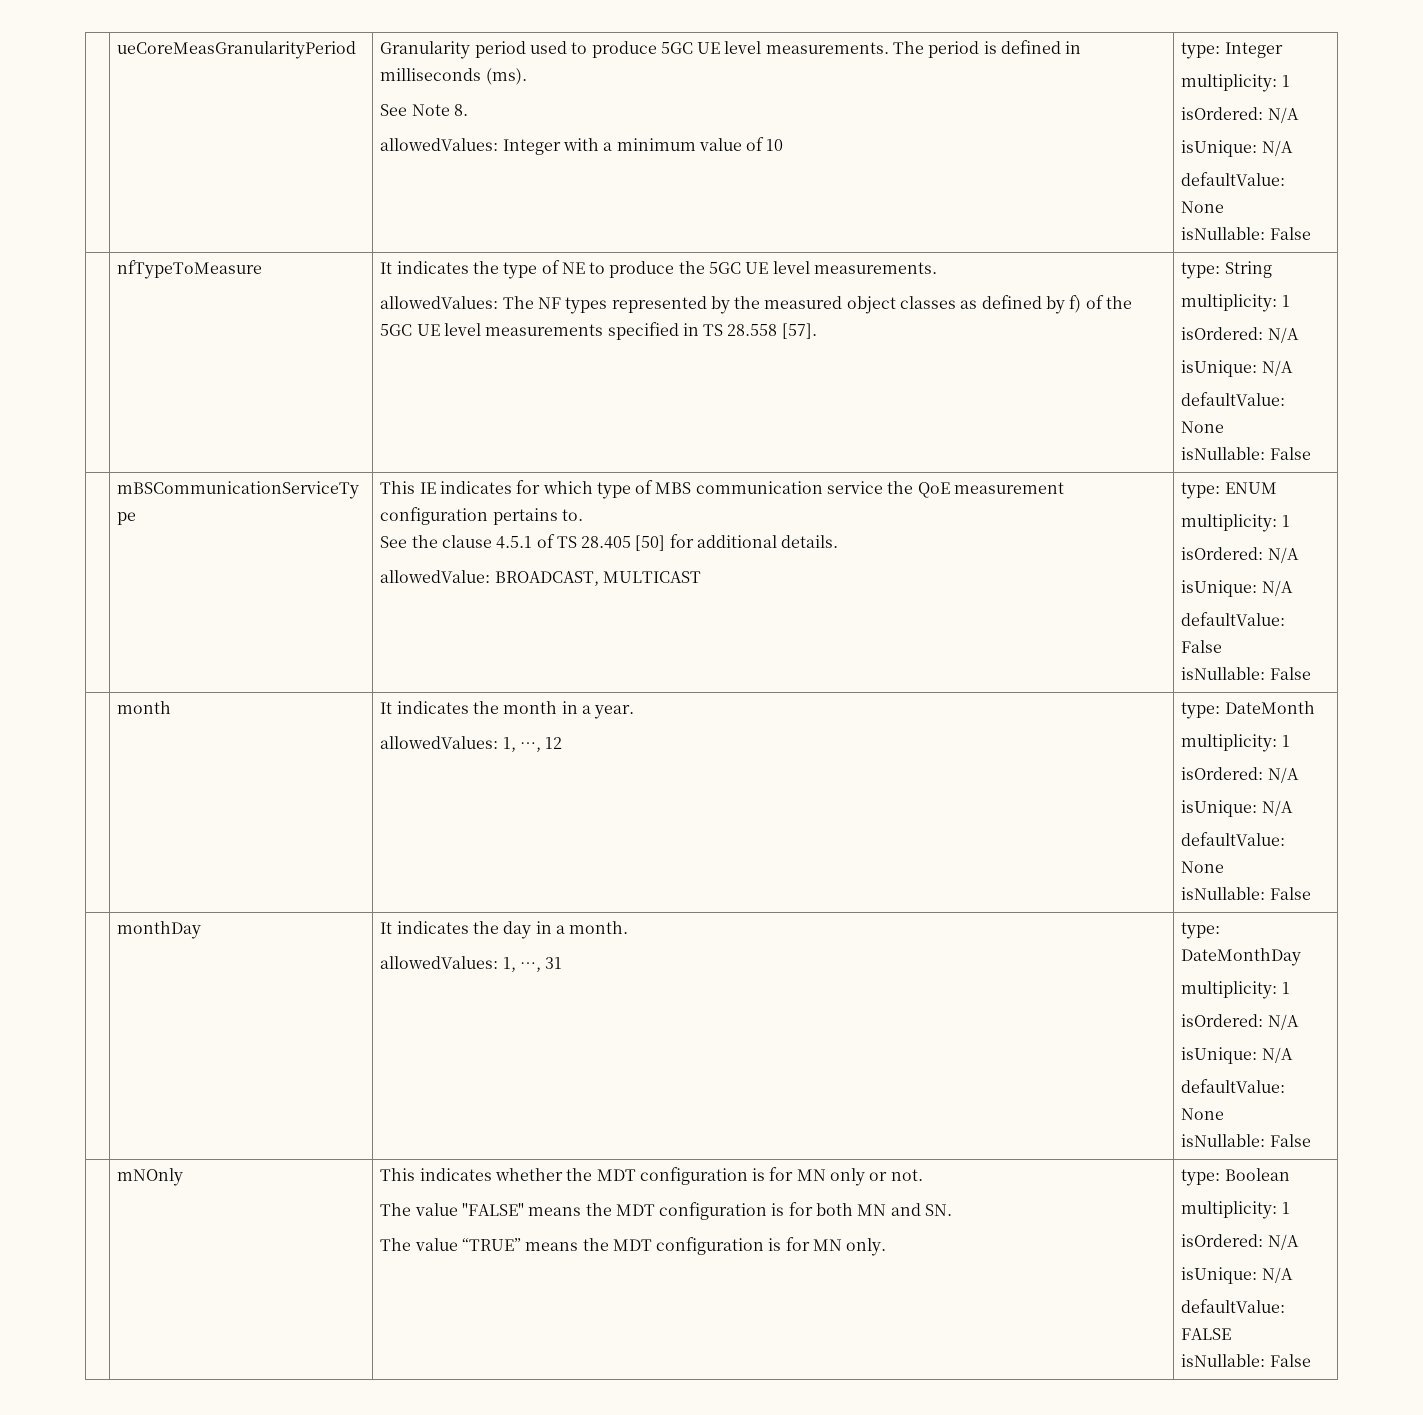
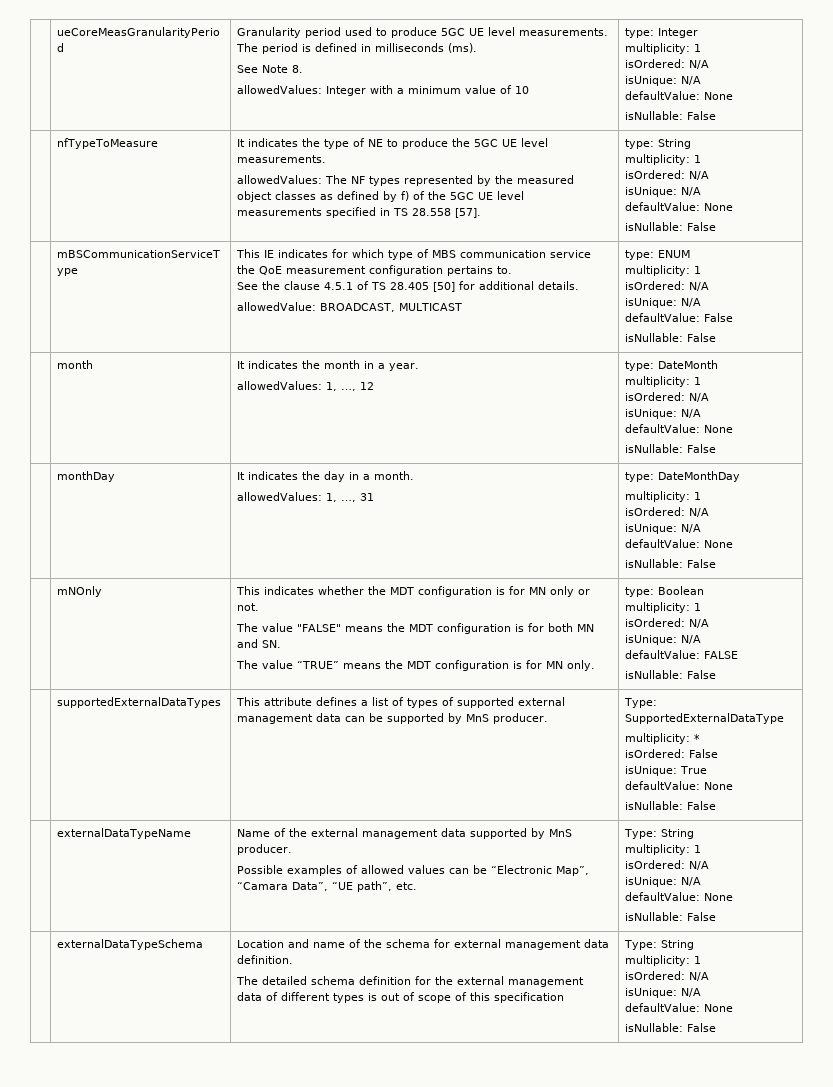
+ | supportedExternalDataTypes | This attribute defines a list of types of supported external management data can be supported by MnS producer. | Type: SupportedExternalDataType
+ multiplicity: *
+ isOrdered: False
+ isUnique: True
+ defaultValue: None
+ isNullable: False
+ | externalDataTypeName | Name of the external management data supported by MnS producer.
+ Possible examples of allowed values can be “Electronic Map”, “Camara Data”, “UE path”, etc. | Type: String
+ multiplicity: 1
+ isOrdered: N/A
+ isUnique: N/A
+ defaultValue: None
+ isNullable: False
+ | externalDataTypeSchema | Location and name of the schema for external management data definition.
+ The detailed schema definition for the external management data of different types is out of scope of this specification | Type: String
+ multiplicity: 1
+ isOrdered: N/A
+ isUnique: N/A
+ defaultValue: None
+ isNullable: False

